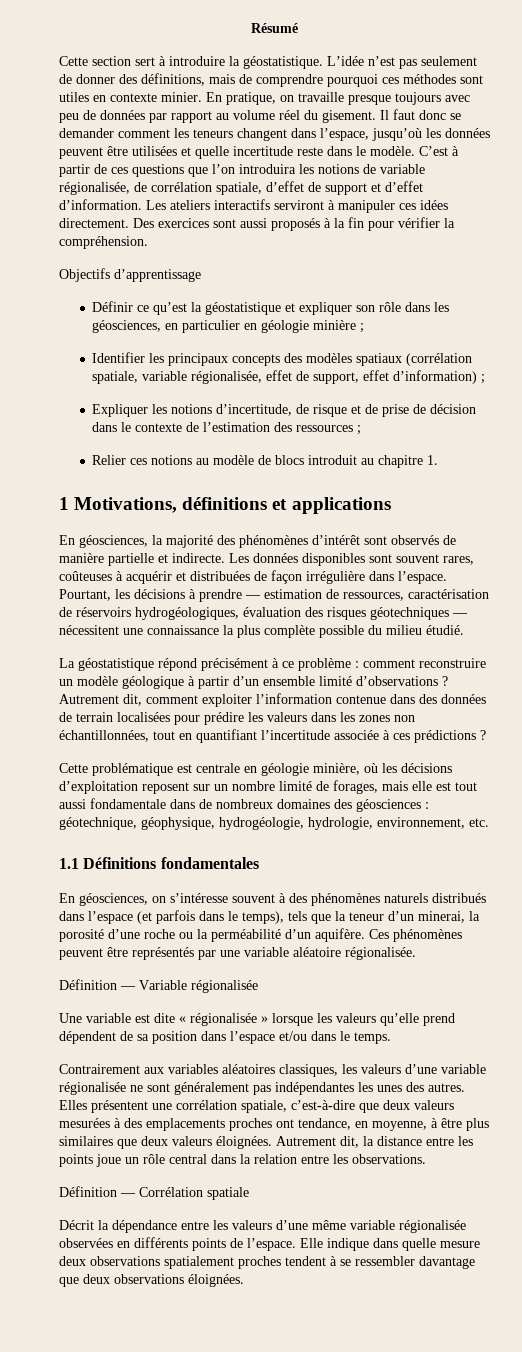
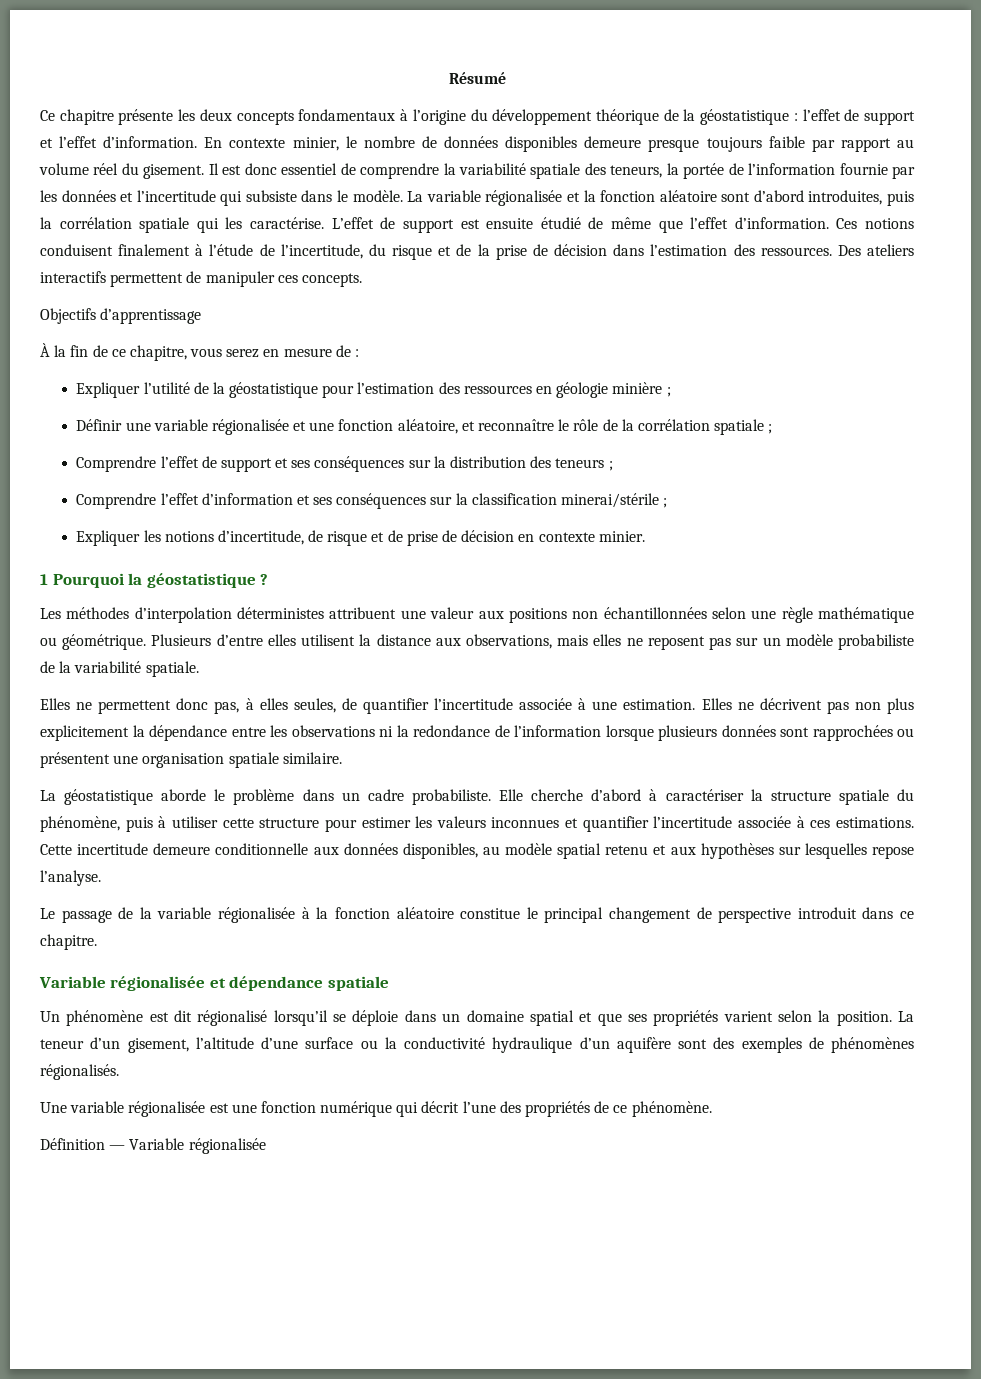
- Cette section sert à introduire la géostatistique. L’idée n’est pas seulement de donner des définitions, mais de comprendre pourquoi ces méthodes sont utiles en contexte minier. En pratique, on travaille presque toujours avec peu de données par rapport au volume réel du gisement.
+ Ce chapitre présente les deux concepts fondamentaux à l’origine du développement théorique de la géostatistique : l’effet de support et l’effet d’information. En contexte minier, le nombre de données disponibles demeure presque toujours faible par rapport au volume réel du gisement.
- Il faut donc se demander comment les teneurs changent dans l’espace, jusqu’où les données peuvent être utilisées et quelle incertitude reste dans le modèle. C’est à partir de ces questions que l’on introduira les notions de variable régionalisée, de corrélation spatiale, d’effet de support et d’effet d’information. Les ateliers interactifs serviront à manipuler ces idées directement. Des exercices sont aussi proposés à la fin pour vérifier la compréhension.
+ Il est donc essentiel de comprendre la variabilité spatiale des teneurs, la portée de l’information fournie par les données et l’incertitude qui subsiste dans le modèle. La variable régionalisée et la fonction aléatoire sont d’abord introduites, puis la corrélation spatiale qui les caractérise. L’effet de support est ensuite étudié de même que l’effet d’information. Ces notions conduisent finalement à l’étude de l’incertitude, du risque et de la prise de décision dans l’estimation des ressources. Des ateliers interactifs permettent de manipuler ces concepts.
  Objectifs d’apprentissage
- Définir ce qu’est la géostatistique et expliquer son rôle dans les géosciences, en particulier en géologie minière ;
- Identifier les principaux concepts des modèles spatiaux (corrélation spatiale, variable régionalisée, effet de support, effet d’information) ;
+ À la fin de ce chapitre, vous serez en mesure de :
+ Expliquer l’utilité de la géostatistique pour l’estimation des ressources en géologie minière ;
+ Définir une variable régionalisée et une fonction aléatoire, et reconnaître le rôle de la corrélation spatiale ;
+ Comprendre l’effet de support et ses conséquences sur la distribution des teneurs ;
+ Comprendre l’effet d’information et ses conséquences sur la classification minerai/stérile ;
- Expliquer les notions d’incertitude, de risque et de prise de décision dans le contexte de l’estimation des ressources ;
- Relier ces notions au modèle de blocs introduit au chapitre 1.
- 1 Motivations, définitions et applications
- En géosciences, la majorité des phénomènes d’intérêt sont observés de manière partielle et indirecte. Les données disponibles sont souvent rares, coûteuses à acquérir et distribuées de façon irrégulière dans l’espace. Pourtant, les décisions à prendre — estimation de ressources, caractérisation de réservoirs hydrogéologiques, évaluation des risques géotechniques — nécessitent une connaissance la plus complète possible du milieu étudié.
- La géostatistique répond précisément à ce problème : comment reconstruire un modèle géologique à partir d’un ensemble limité d’observations ? Autrement dit, comment exploiter l’information contenue dans des données de terrain localisées pour prédire les valeurs dans les zones non échantillonnées, tout en quantifiant l’incertitude associée à ces prédictions ?
- Cette problématique est centrale en géologie minière, où les décisions d’exploitation reposent sur un nombre limité de forages, mais elle est tout aussi fondamentale dans de nombreux domaines des géosciences : géotechnique, géophysique, hydrogéologie, hydrologie, environnement, etc.
- 1.1 Définitions fondamentales
- En géosciences, on s’intéresse souvent à des phénomènes naturels distribués dans l’espace (et parfois dans le temps), tels que la teneur d’un minerai, la porosité d’une roche ou la perméabilité d’un aquifère. Ces phénomènes peuvent être représentés par une variable aléatoire régionalisée.
+ Expliquer les notions d’incertitude, de risque et de prise de décision en contexte minier.
+ 1 Pourquoi la géostatistique ?
+ Les méthodes d’interpolation déterministes attribuent une valeur aux positions non échantillonnées selon une règle mathématique ou géométrique. Plusieurs d’entre elles utilisent la distance aux observations, mais elles ne reposent pas sur un modèle probabiliste de la variabilité spatiale.
+ Elles ne permettent donc pas, à elles seules, de quantifier l’incertitude associée à une estimation. Elles ne décrivent pas non plus explicitement la dépendance entre les observations ni la redondance de l’information lorsque plusieurs données sont rapprochées ou présentent une organisation spatiale similaire.
+ La géostatistique aborde le problème dans un cadre probabiliste. Elle cherche d’abord à caractériser la structure spatiale du phénomène, puis à utiliser cette structure pour estimer les valeurs inconnues et quantifier l’incertitude associée à ces estimations. Cette incertitude demeure conditionnelle aux données disponibles, au modèle spatial retenu et aux hypothèses sur lesquelles repose l’analyse.
+ Le passage de la variable régionalisée à la fonction aléatoire constitue le principal changement de perspective introduit dans ce chapitre.
+ Variable régionalisée et dépendance spatiale
+ Un phénomène est dit régionalisé lorsqu’il se déploie dans un domaine spatial et que ses propriétés varient selon la position. La teneur d’un gisement, l’altitude d’une surface ou la conductivité hydraulique d’un aquifère sont des exemples de phénomènes régionalisés.
+ Une variable régionalisée est une fonction numérique qui décrit l’une des propriétés de ce phénomène.
  Définition — Variable régionalisée
- Une variable est dite « régionalisée » lorsque les valeurs qu’elle prend dépendent de sa position dans l’espace et/ou dans le temps.
- Contrairement aux variables aléatoires classiques, les valeurs d’une variable régionalisée ne sont généralement pas indépendantes les unes des autres. Elles présentent une corrélation spatiale, c’est-à-dire que deux valeurs mesurées à des emplacements proches ont tendance, en moyenne, à être plus similaires que deux valeurs éloignées. Autrement dit, la distance entre les points joue un rôle central dans la relation entre les observations.
- Définition — Corrélation spatiale
- Décrit la dépendance entre les valeurs d’une même variable régionalisée observées en différents points de l’espace. Elle indique dans quelle mesure deux observations spatialement proches tendent à se ressembler davantage que deux observations éloignées.

